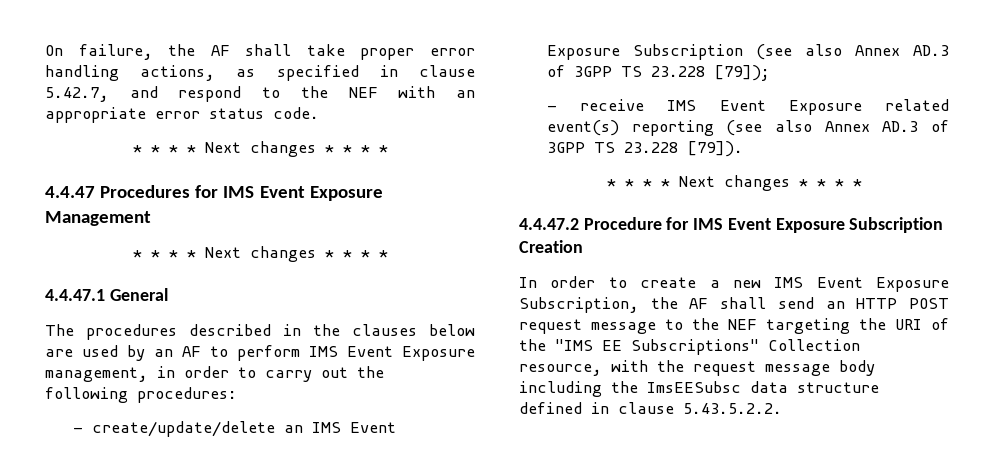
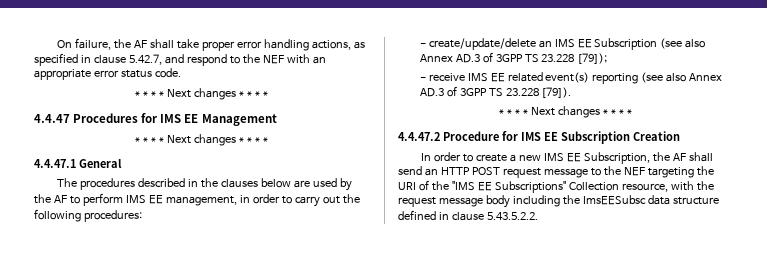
- 4.4.47 Procedures for IMS Event Exposure Management
+ 4.4.47 Procedures for IMS EE Management
- The procedures described in the clauses below are used by an AF to perform IMS Event Exposure management, in order to carry out the following procedures:
+ The procedures described in the clauses below are used by the AF to perform IMS EE management, in order to carry out the following procedures:
- - create/update/delete an IMS Event Exposure Subscription (see also Annex AD.3 of 3GPP TS 23.228 [79]);
+ - create/update/delete an IMS EE Subscription (see also Annex AD.3 of 3GPP TS 23.228 [79]);
- - receive IMS Event Exposure related event(s) reporting (see also Annex AD.3 of 3GPP TS 23.228 [79]).
+ - receive IMS EE related event(s) reporting (see also Annex AD.3 of 3GPP TS 23.228 [79]).
- 4.4.47.2 Procedure for IMS Event Exposure Subscription Creation
+ 4.4.47.2 Procedure for IMS EE Subscription Creation
- In order to create a new IMS Event Exposure Subscription, the AF shall send an HTTP POST request message to the NEF targeting the URI of the "IMS EE Subscriptions" Collection resource, with the request message body including the ImsEESubsc data structure defined in clause 5.43.5.2.2.
+ In order to create a new IMS EE Subscription, the AF shall send an HTTP POST request message to the NEF targeting the URI of the "IMS EE Subscriptions" Collection resource, with the request message body including the ImsEESubsc data structure defined in clause 5.43.5.2.2.

